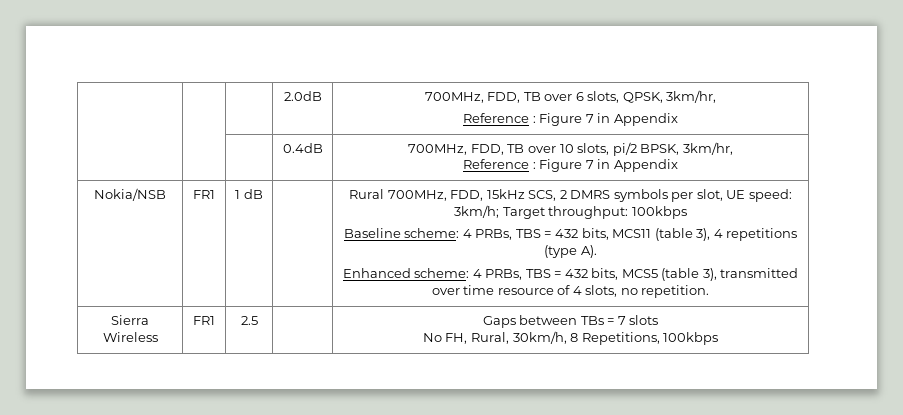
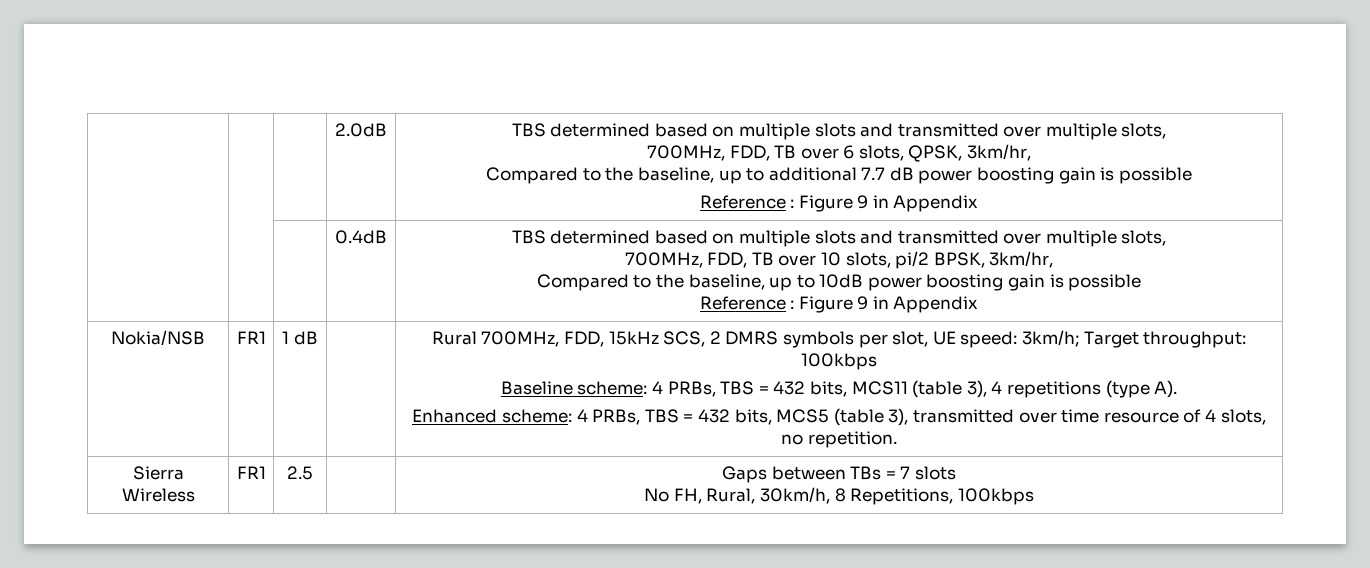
- | | | 2.0dB | 700MHz, FDD, TB over 6 slots, QPSK, 3km/hr,
- Reference : Figure 7 in Appendix
+ | | | 2.0dB | TBS determined based on multiple slots and transmitted over multiple slots,
+ 700MHz, FDD, TB over 6 slots, QPSK, 3km/hr,
+ Compared to the baseline, up to additional 7.7 dB power boosting gain is possible
+ Reference : Figure 9 in Appendix
- | | | 0.4dB | 700MHz, FDD, TB over 10 slots, pi/2 BPSK, 3km/hr,
- Reference : Figure 7 in Appendix
+ | | | 0.4dB | TBS determined based on multiple slots and transmitted over multiple slots,
+ 700MHz, FDD, TB over 10 slots, pi/2 BPSK, 3km/hr,
+ Compared to the baseline, up to 10dB power boosting gain is possible
+ Reference : Figure 9 in Appendix

